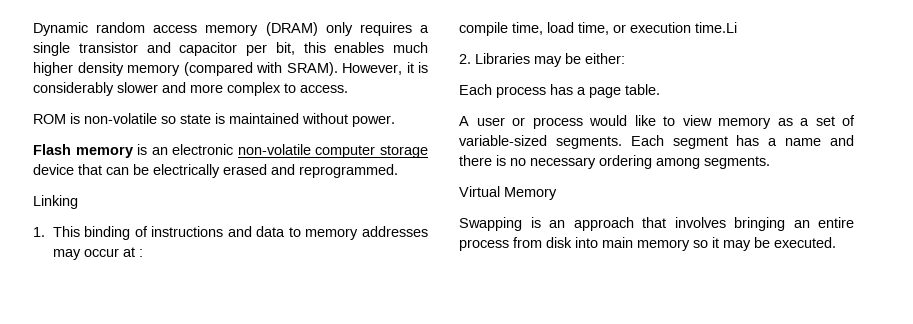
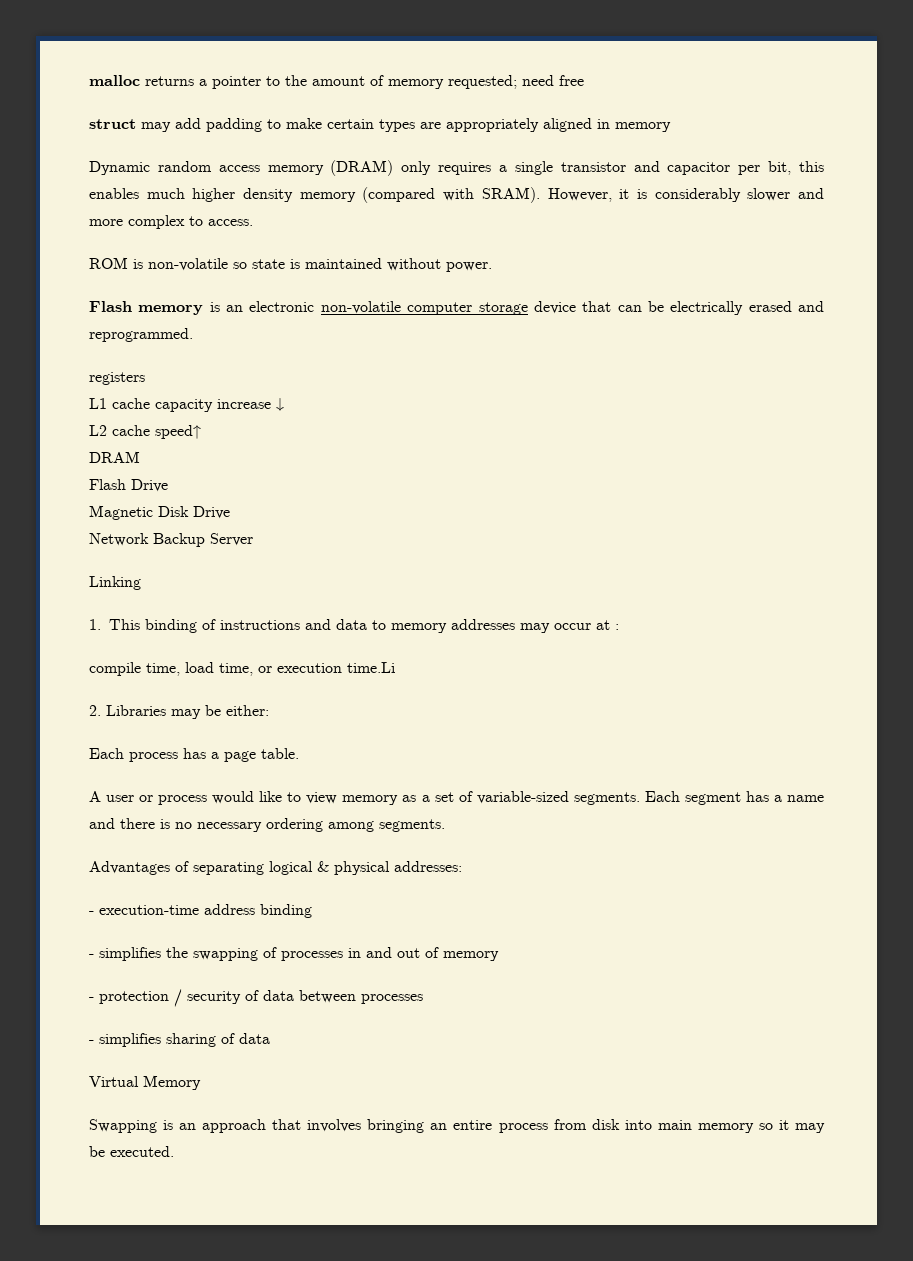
+ malloc returns a pointer to the amount of memory requested; need free
+ struct may add padding to make certain types are appropriately aligned in memory
+ registers
+ L1 cache capacity increase ↓
+ L2 cache speed↑
+ DRAM
+ Flash Drive
+ Magnetic Disk Drive
+ Network Backup Server
+ Advantages of separating logical & physical addresses:
+ - execution-time address binding
+ - simplifies the swapping of processes in and out of memory
+ - protection / security of data between processes
+ - simplifies sharing of data

